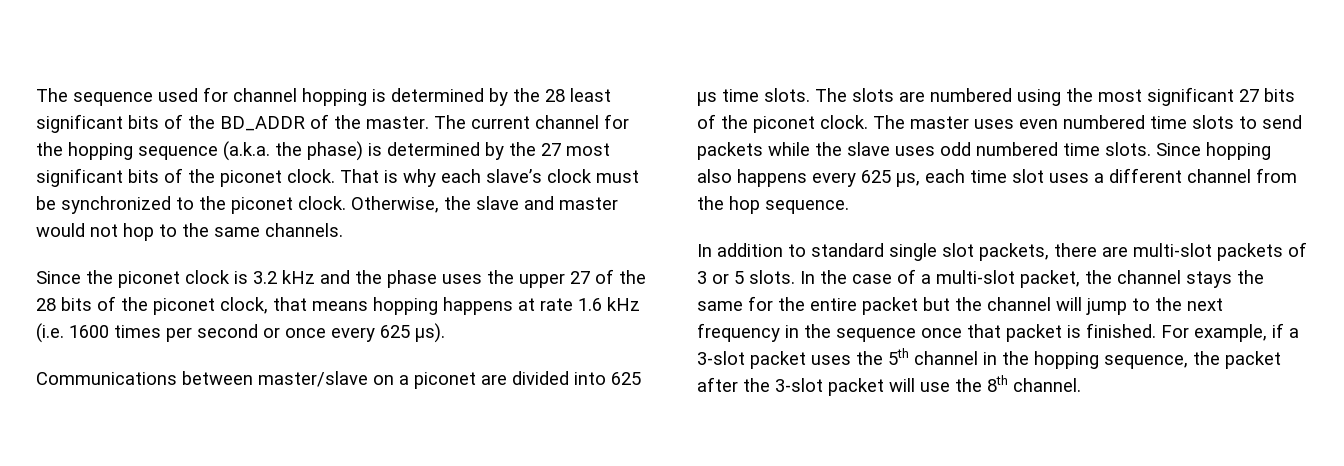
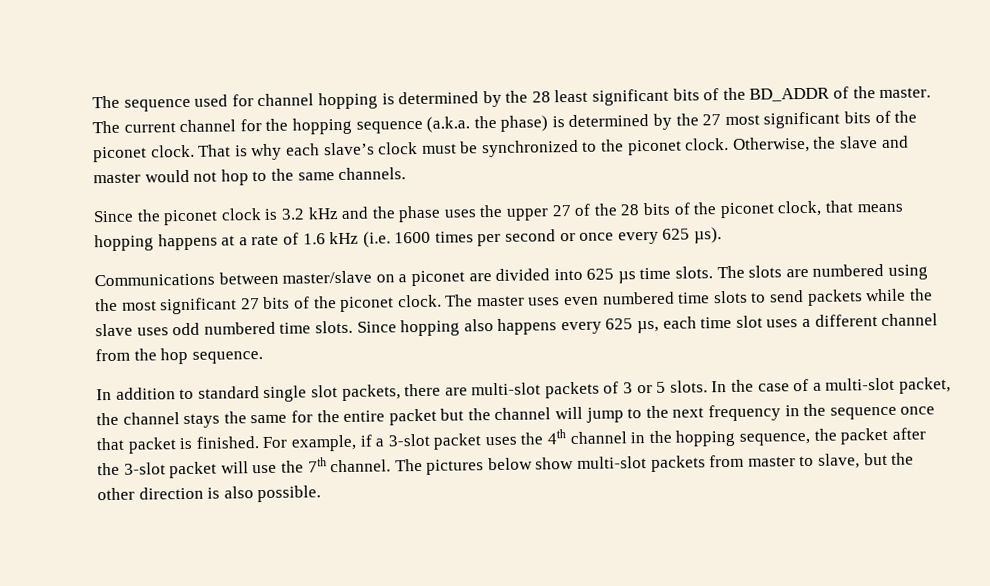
- Since the piconet clock is 3.2 kHz and the phase uses the upper 27 of the 28 bits of the piconet clock, that means hopping happens at rate 1.6 kHz (i.e. 1600 times per second or once every 625 µs).
+ Since the piconet clock is 3.2 kHz and the phase uses the upper 27 of the 28 bits of the piconet clock, that means hopping happens at a rate of 1.6 kHz (i.e. 1600 times per second or once every 625 µs).
- For example, if a 3-slot packet uses the 5th channel in the hopping sequence, the packet after the 3-slot packet will use the 8th channel.
+ For example, if a 3-slot packet uses the 4th channel in the hopping sequence, the packet after the 3-slot packet will use the 7th channel. The pictures below show multi-slot packets from master to slave, but the other direction is also possible.

